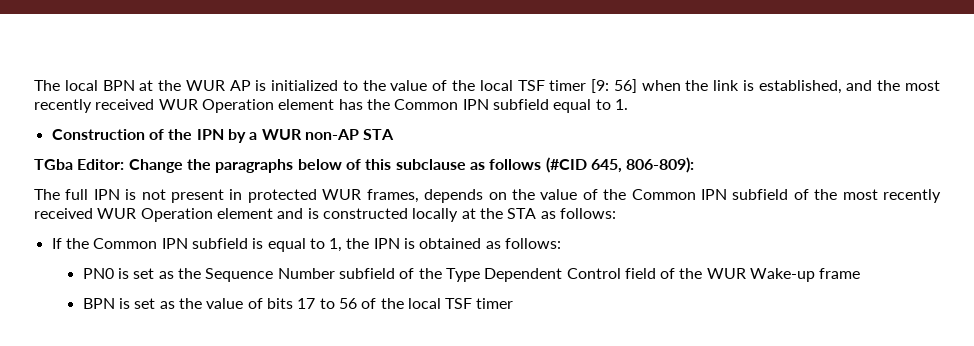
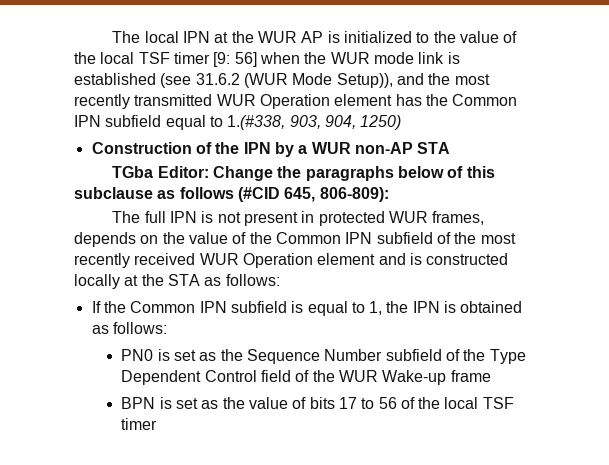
- The local BPN at the WUR AP is initialized to the value of the local TSF timer [9: 56] when the link is established, and the most recently received WUR Operation element has the Common IPN subfield equal to 1.
+ The local IPN at the WUR AP is initialized to the value of the local TSF timer [9: 56] when the WUR mode link is established (see 31.6.2 (WUR Mode Setup)), and the most recently transmitted WUR Operation element has the Common IPN subfield equal to 1.(#338, 903, 904, 1250)

